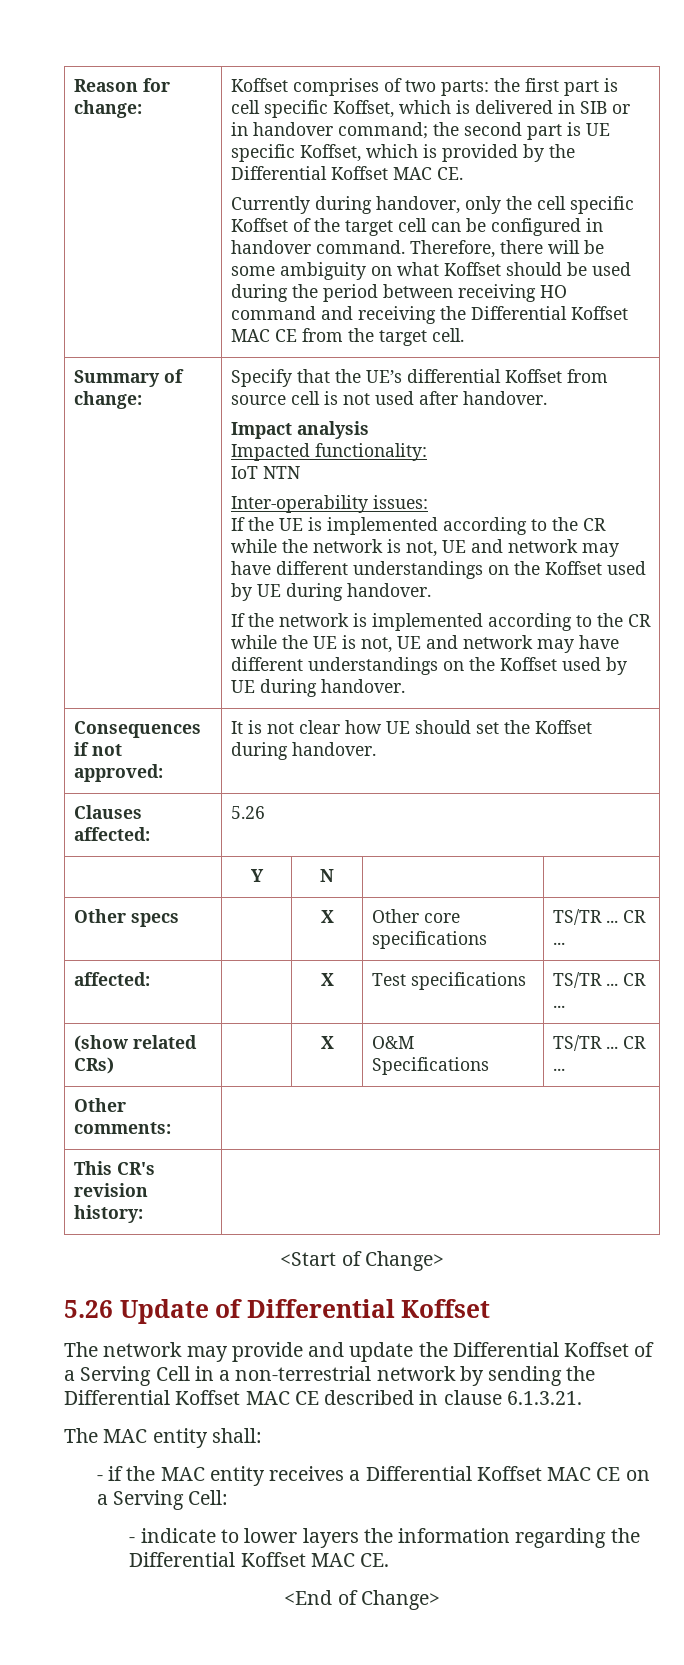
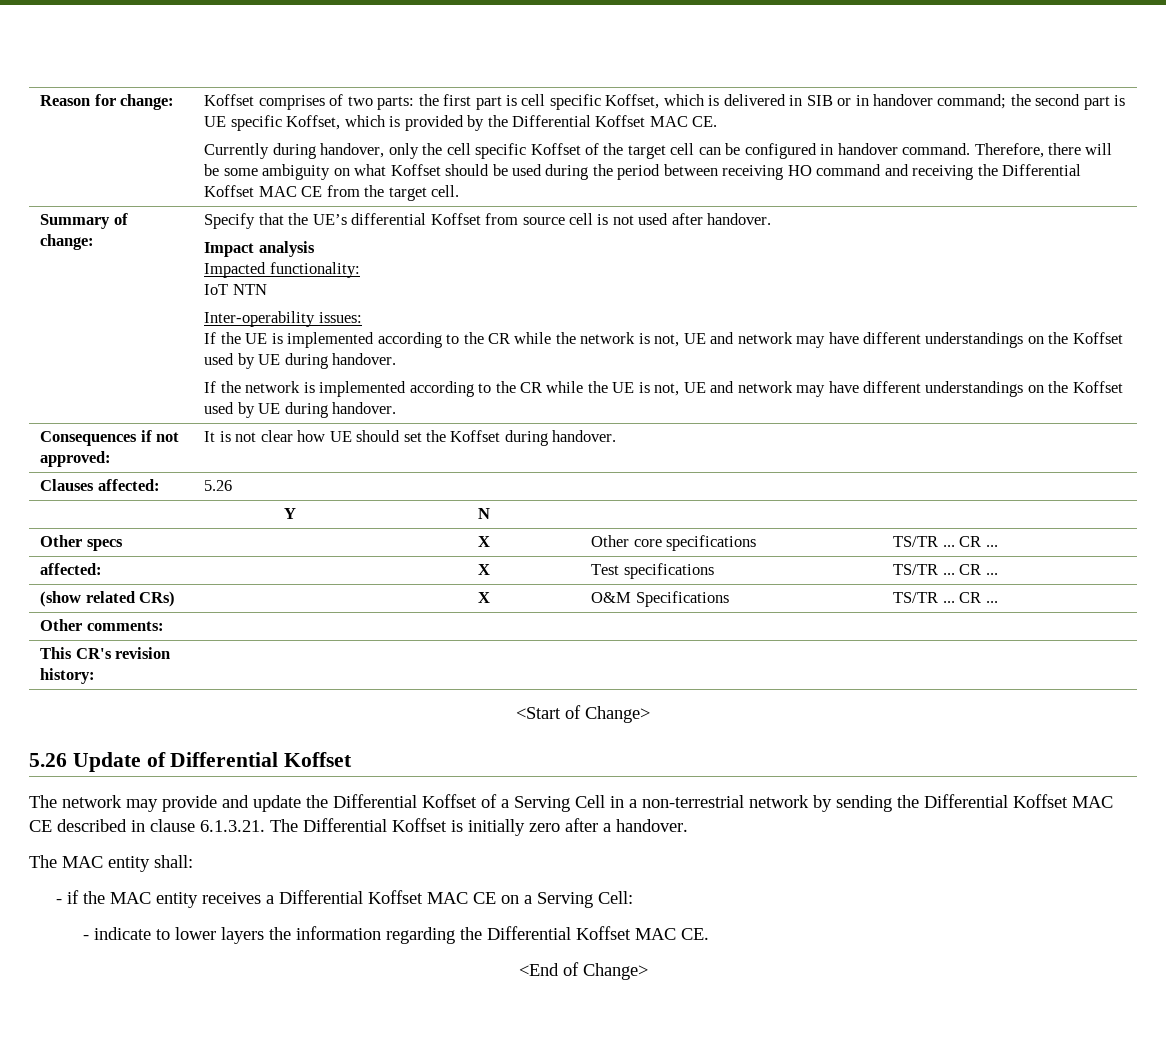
- The network may provide and update the Differential Koffset of a Serving Cell in a non-terrestrial network by sending the Differential Koffset MAC CE described in clause 6.1.3.21.
+ The network may provide and update the Differential Koffset of a Serving Cell in a non-terrestrial network by sending the Differential Koffset MAC CE described in clause 6.1.3.21. The Differential Koffset is initially zero after a handover.

